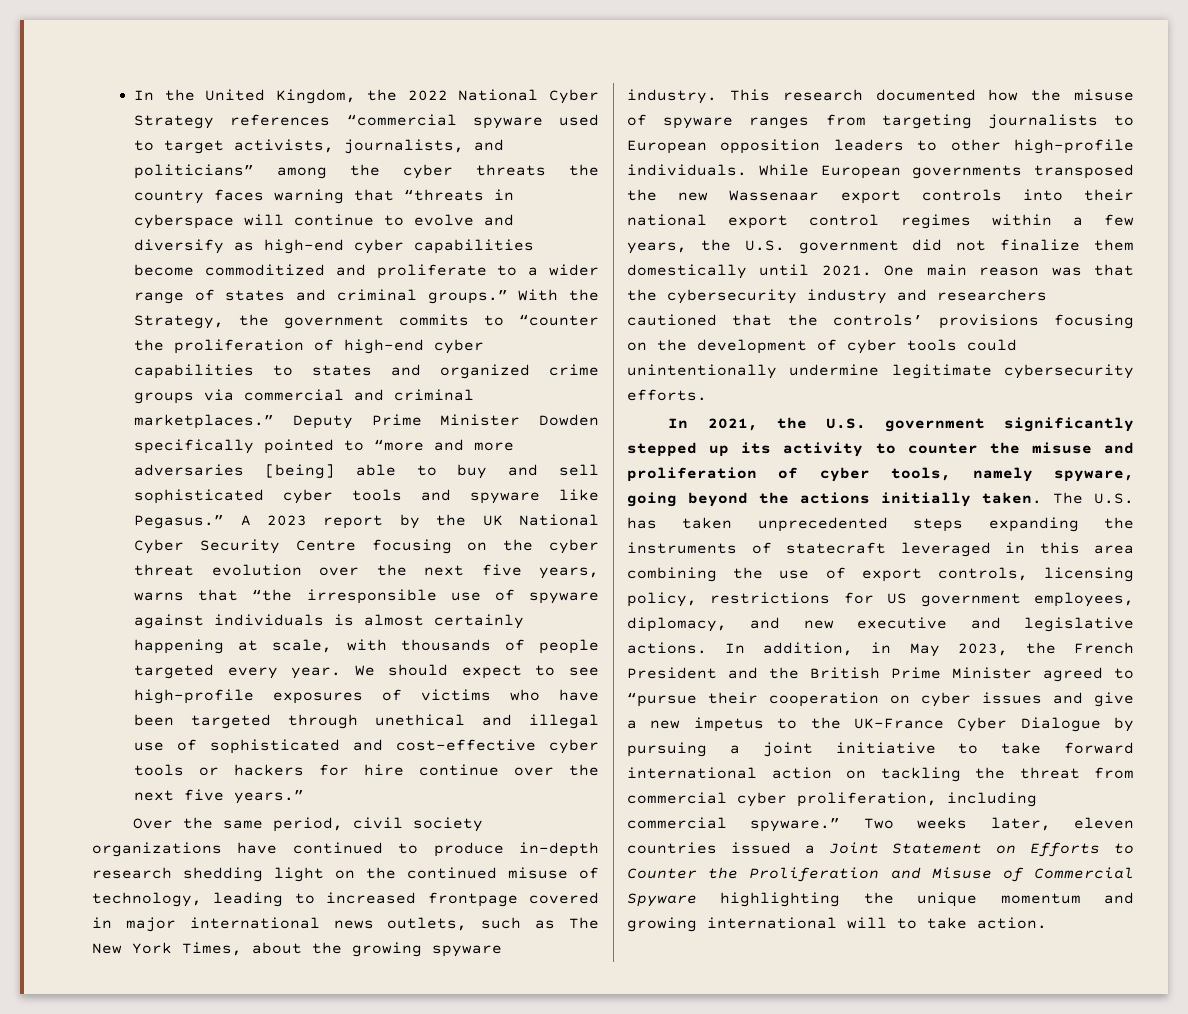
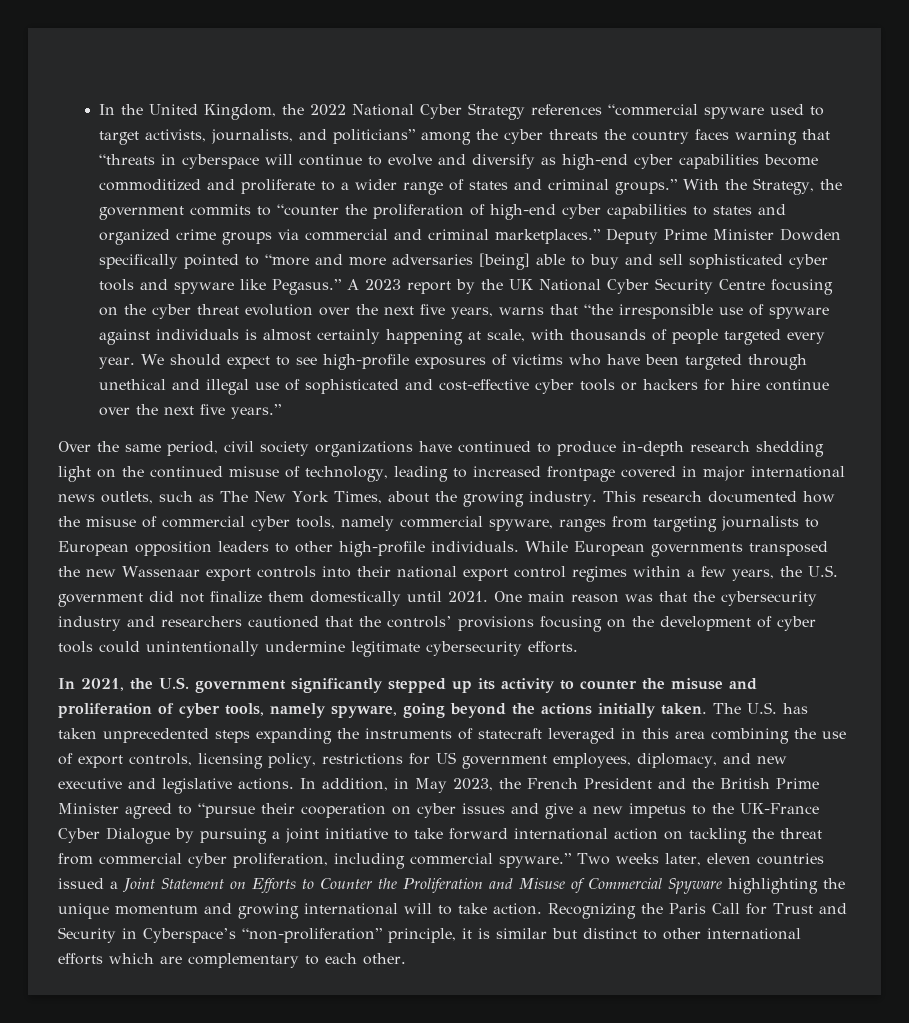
- Over the same period, civil society organizations have continued to produce in-depth research shedding light on the continued misuse of technology, leading to increased frontpage covered in major international news outlets, such as The New York Times, about the growing spyware industry.
+ Over the same period, civil society organizations have continued to produce in-depth research shedding light on the continued misuse of technology, leading to increased frontpage covered in major international news outlets, such as The New York Times, about the growing industry.
- This research documented how the misuse of spyware ranges from targeting journalists to European opposition leaders to other high-profile individuals.
+ This research documented how the misuse of commercial cyber tools, namely commercial spyware, ranges from targeting journalists to European opposition leaders to other high-profile individuals.
+ Recognizing the Paris Call for Trust and Security in Cyberspace’s “non-proliferation” principle, it is similar but distinct to other international efforts which are complementary to each other.

